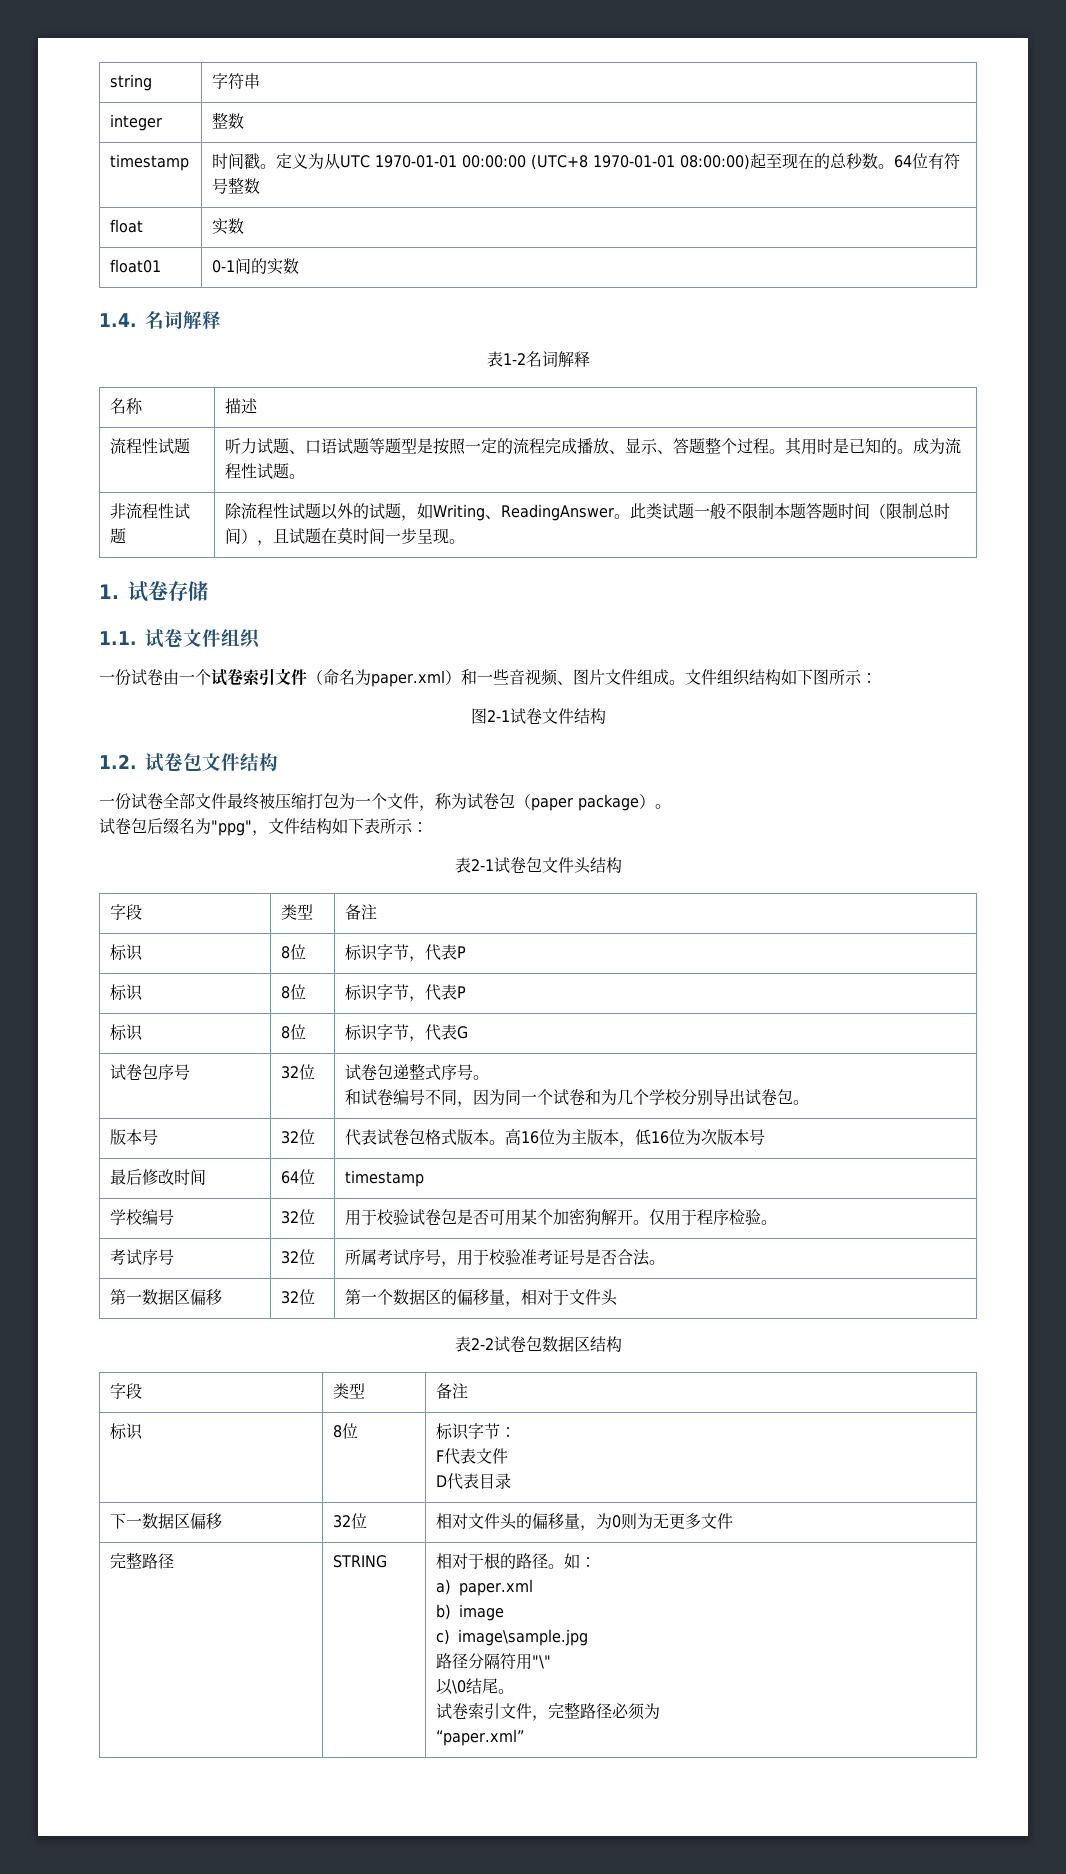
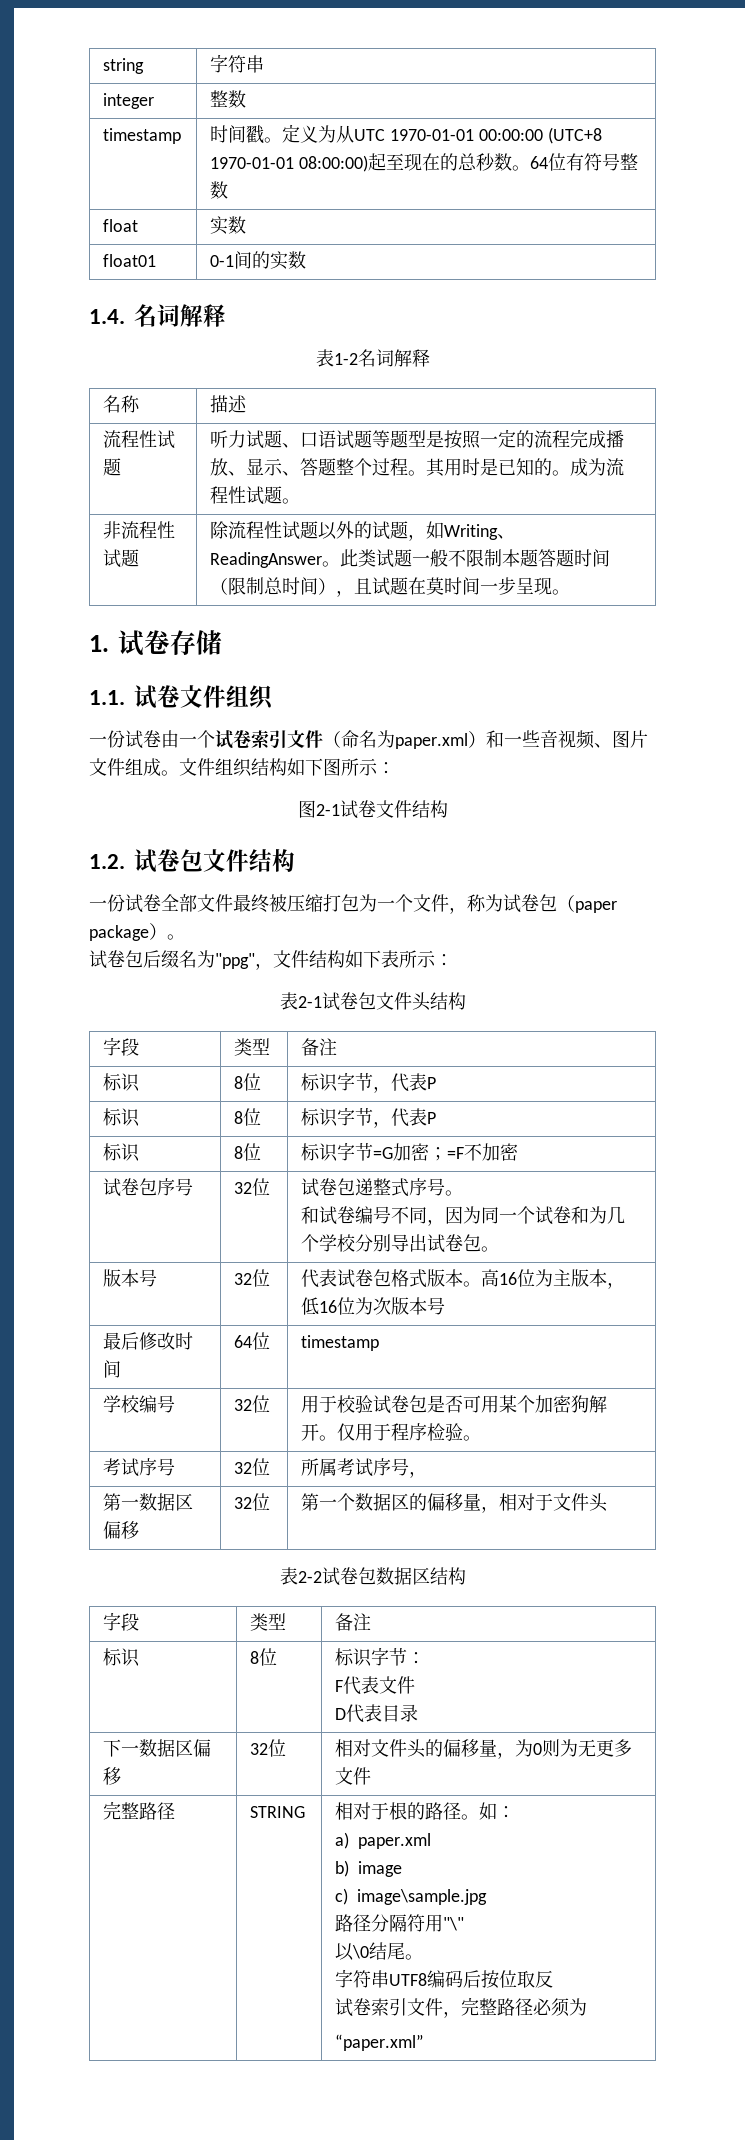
- 标识 | 8位 | 标识字节，代表G
+ 标识 | 8位 | 标识字节=G加密；=F不加密
- 考试序号 | 32位 | 所属考试序号，用于校验准考证号是否合法。
+ 考试序号 | 32位 | 所属考试序号，
  完整路径 | STRING | 相对于根的路径。如：
  a) paper.xml
  b) image
  c) image\sample.jpg
  路径分隔符用"\"
  以\0结尾。
+ 字符串UTF8编码后按位取反

